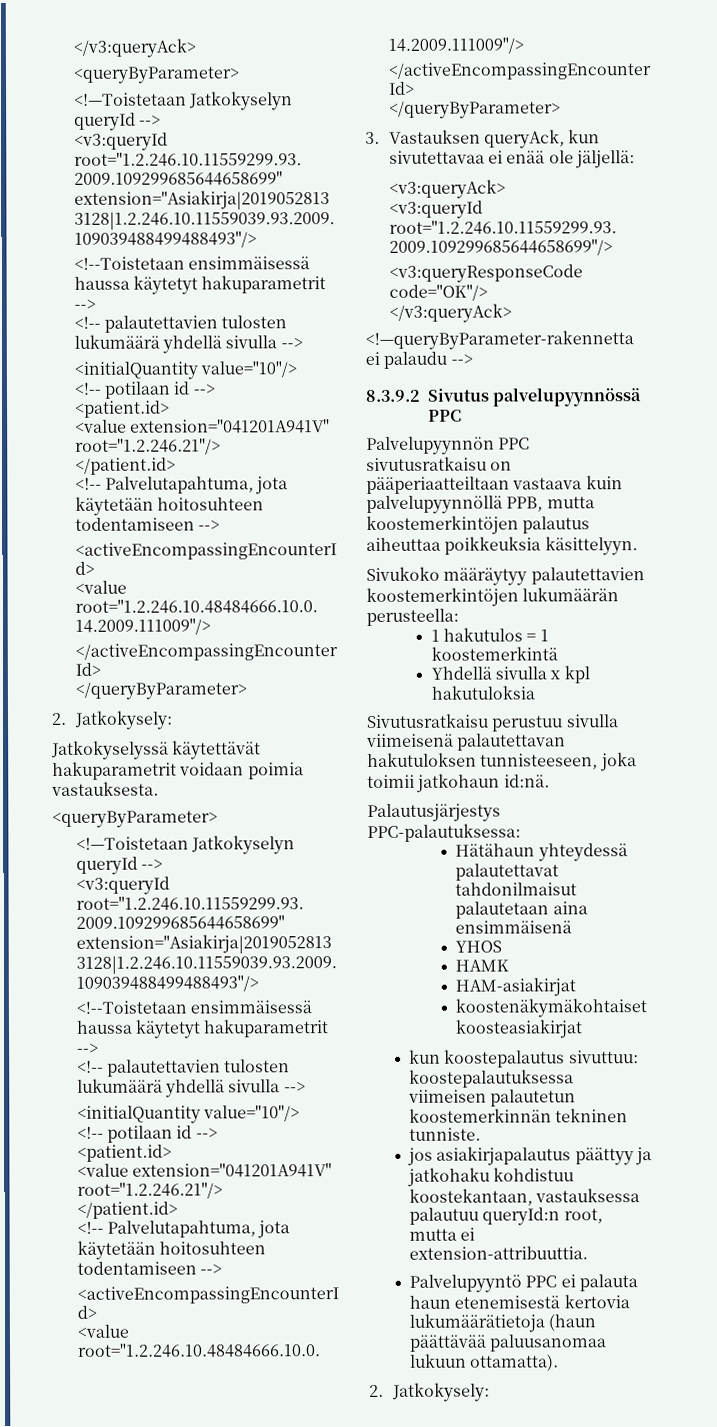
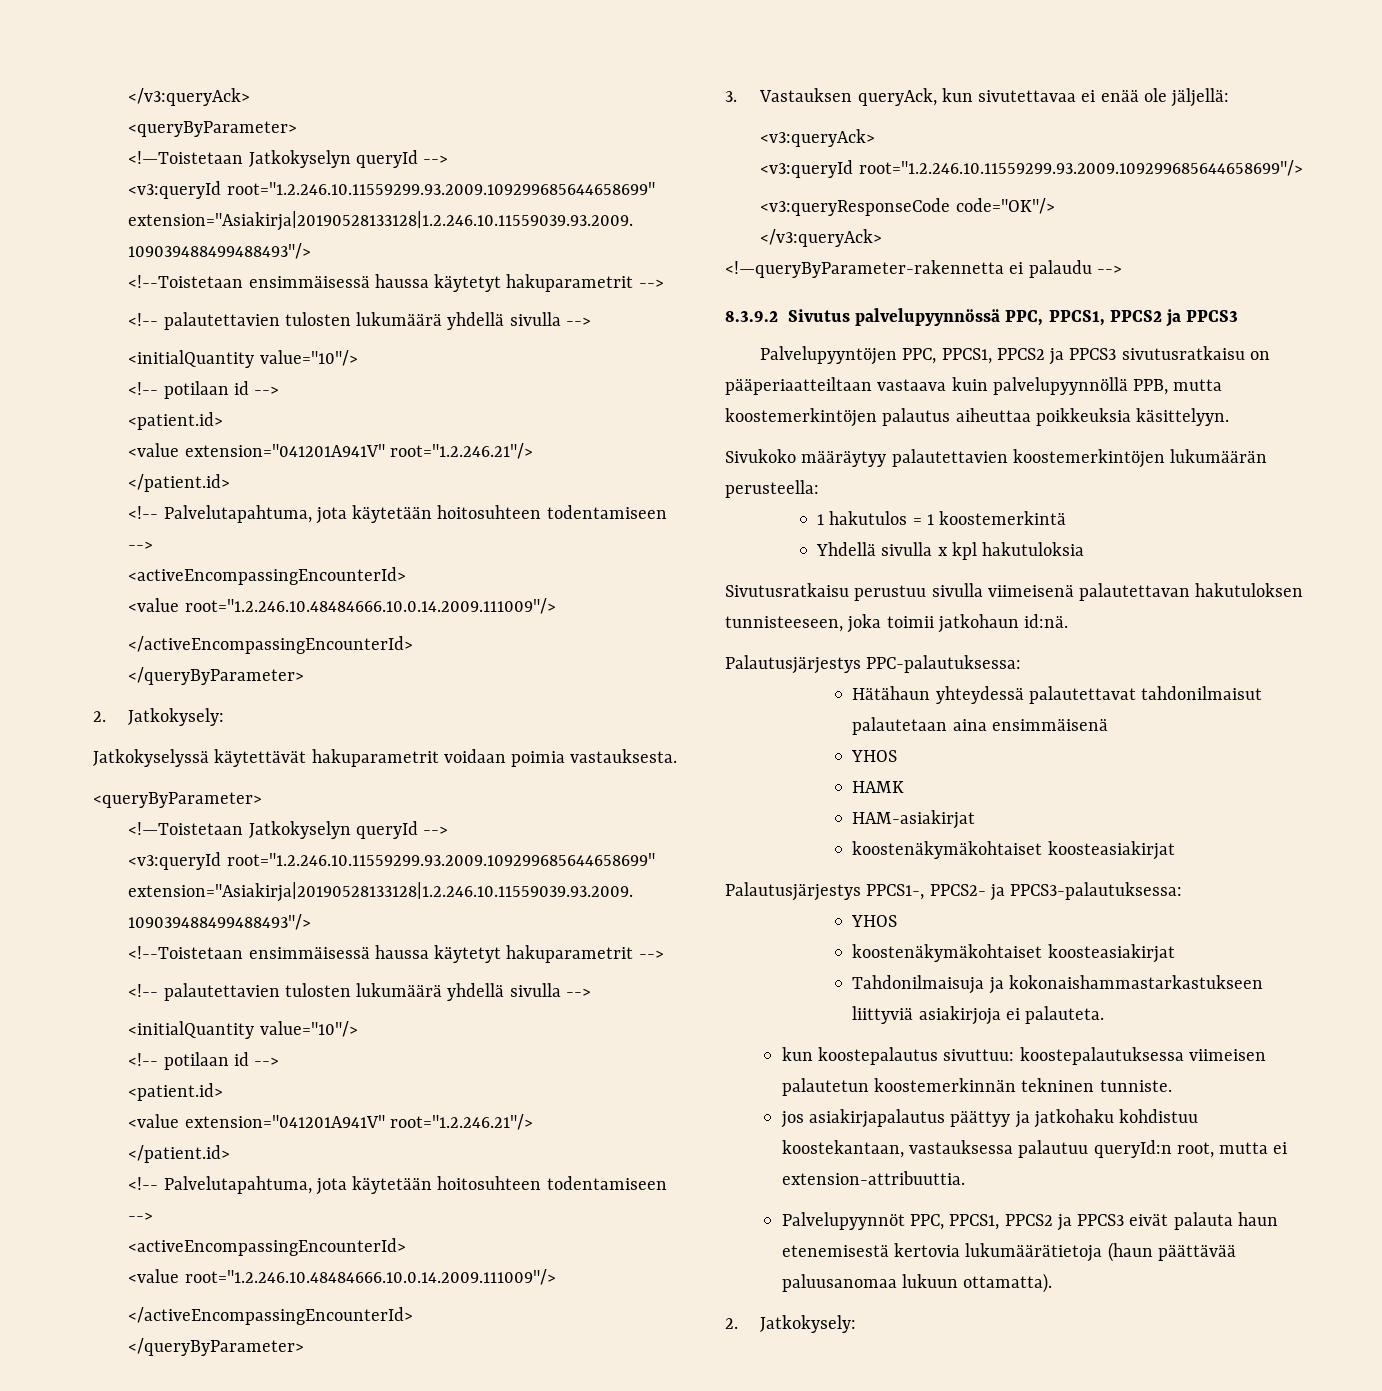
- 8.3.9.2 Sivutus palvelupyynnössä PPC
- Palvelupyynnön PPC sivutusratkaisu on pääperiaatteiltaan vastaava kuin palvelupyynnöllä PPB, mutta koostemerkintöjen palautus aiheuttaa poikkeuksia käsittelyyn.
+ 8.3.9.2 Sivutus palvelupyynnössä PPC, PPCS1, PPCS2 ja PPCS3
+ Palvelupyyntöjen PPC, PPCS1, PPCS2 ja PPCS3 sivutusratkaisu on pääperiaatteiltaan vastaava kuin palvelupyynnöllä PPB, mutta koostemerkintöjen palautus aiheuttaa poikkeuksia käsittelyyn.
+ Palautusjärjestys PPCS1-, PPCS2- ja PPCS3-palautuksessa:
+ YHOS
+ koostenäkymäkohtaiset koosteasiakirjat
+ Tahdonilmaisuja ja kokonaishammastarkastukseen liittyviä asiakirjoja ei palauteta.
- Palvelupyyntö PPC ei palauta haun etenemisestä kertovia lukumäärätietoja (haun päättävää paluusanomaa lukuun ottamatta).
+ Palvelupyynnöt PPC, PPCS1, PPCS2 ja PPCS3 eivät palauta haun etenemisestä kertovia lukumäärätietoja (haun päättävää paluusanomaa lukuun ottamatta).

